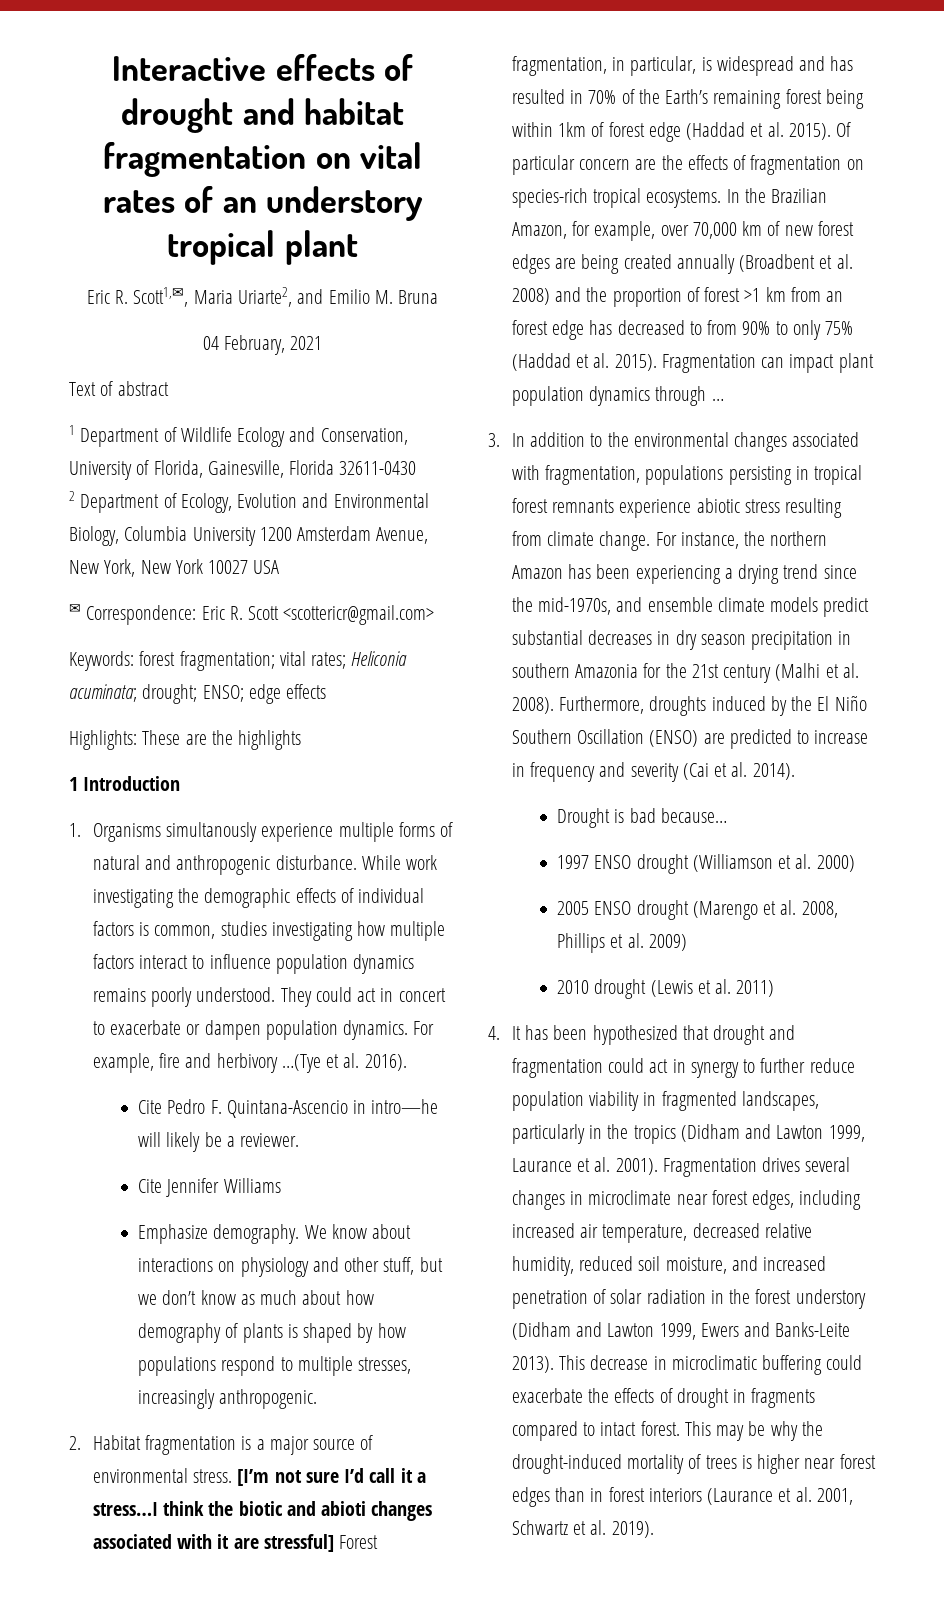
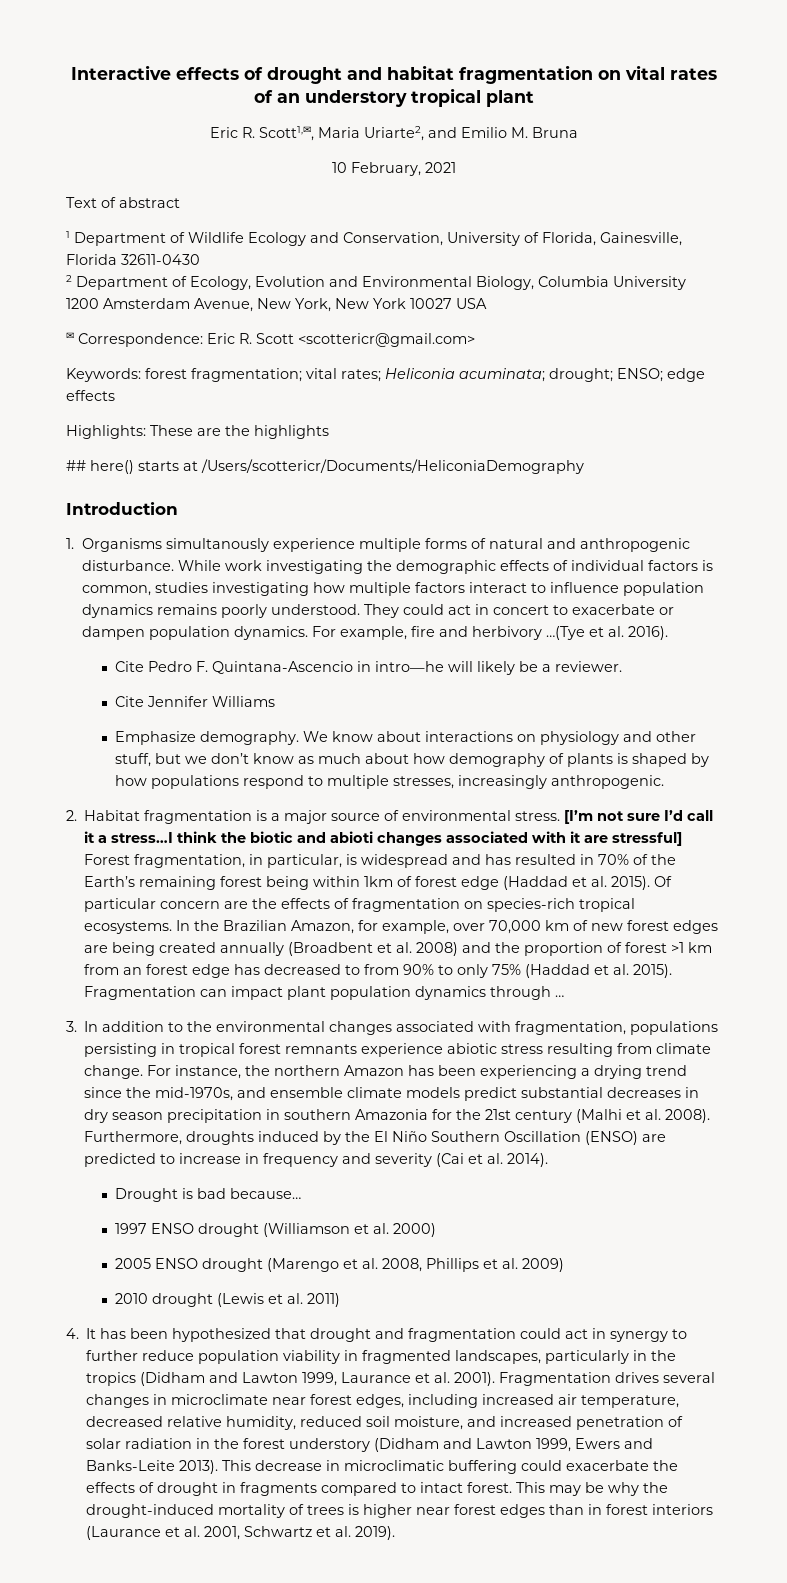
- 04 February, 2021
+ 10 February, 2021
- 1 Introduction
+ ## here() starts at /Users/scottericr/Documents/HeliconiaDemography
+ Introduction

